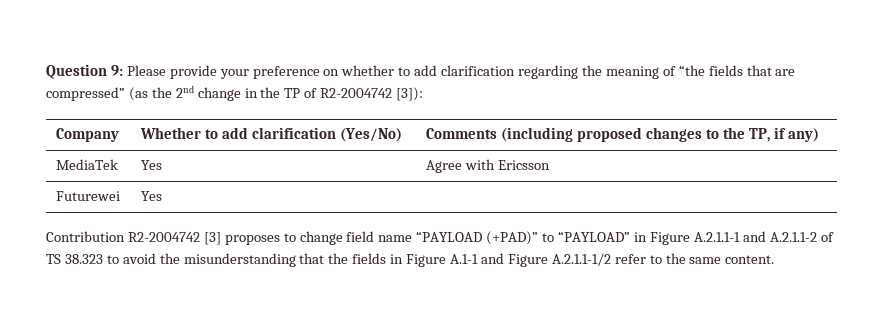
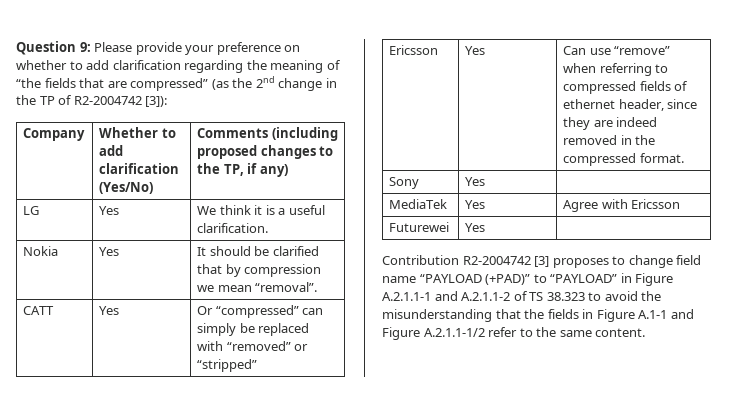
+ LG | Yes | We think it is a useful clarification.
+ Nokia | Yes | It should be clarified that by compression we mean “removal”.
+ CATT | Yes | Or “compressed” can simply be replaced with “removed” or “stripped”
+ Ericsson | Yes | Can use “remove” when referring to compressed fields of ethernet header, since they are indeed removed in the compressed format.
+ Sony | Yes |

